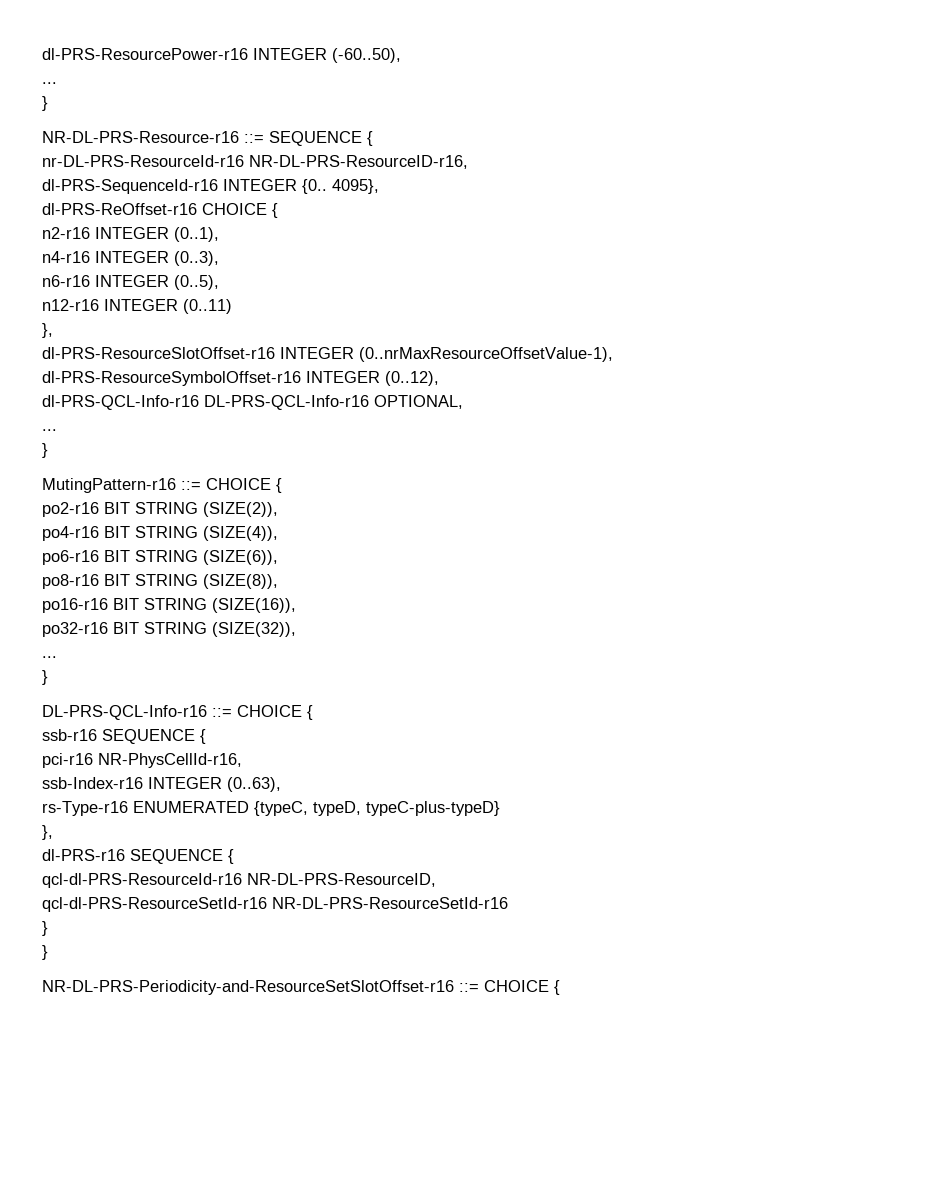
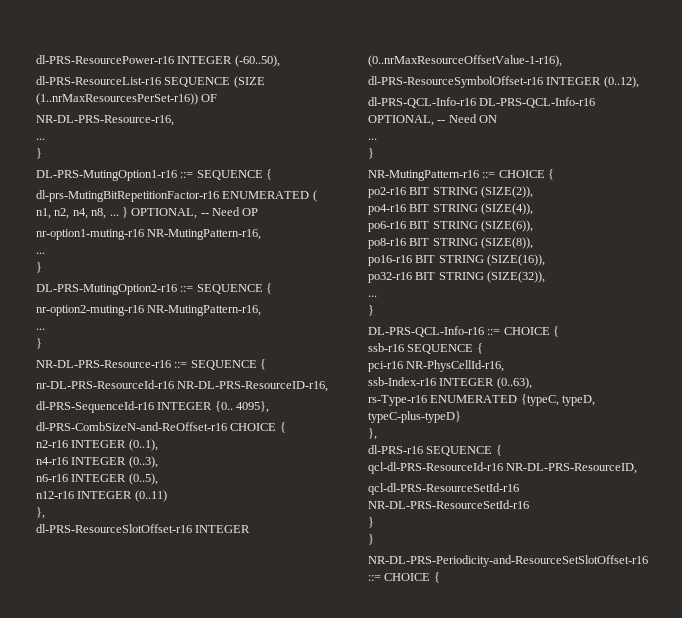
+ dl-PRS-ResourceList-r16 SEQUENCE (SIZE (1..nrMaxResourcesPerSet-r16)) OF
+ NR-DL-PRS-Resource-r16,
+ ...
+ }
+ DL-PRS-MutingOption1-r16 ::= SEQUENCE {
+ dl-prs-MutingBitRepetitionFactor-r16 ENUMERATED ( n1, n2, n4, n8, ... } OPTIONAL, -- Need OP
+ nr-option1-muting-r16 NR-MutingPattern-r16,
+ ...
+ }
+ DL-PRS-MutingOption2-r16 ::= SEQUENCE {
+ nr-option2-muting-r16 NR-MutingPattern-r16,
- dl-PRS-ReOffset-r16 CHOICE {
+ dl-PRS-CombSizeN-and-ReOffset-r16 CHOICE {
- dl-PRS-ResourceSlotOffset-r16 INTEGER (0..nrMaxResourceOffsetValue-1),
+ dl-PRS-ResourceSlotOffset-r16 INTEGER (0..nrMaxResourceOffsetValue-1-r16),
- dl-PRS-QCL-Info-r16 DL-PRS-QCL-Info-r16 OPTIONAL,
+ dl-PRS-QCL-Info-r16 DL-PRS-QCL-Info-r16 OPTIONAL, -- Need ON
  ...
  }
- MutingPattern-r16 ::= CHOICE {
+ NR-MutingPattern-r16 ::= CHOICE {

